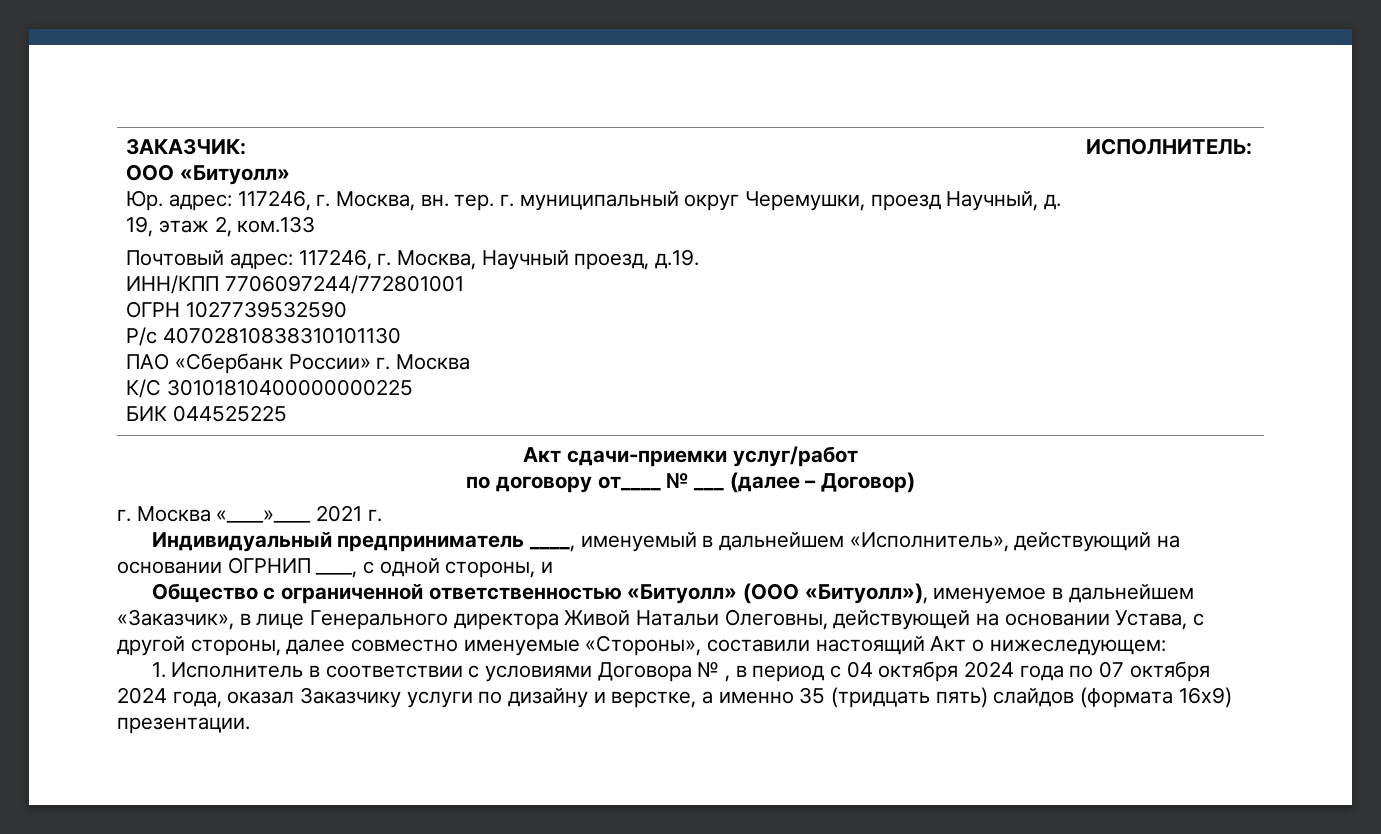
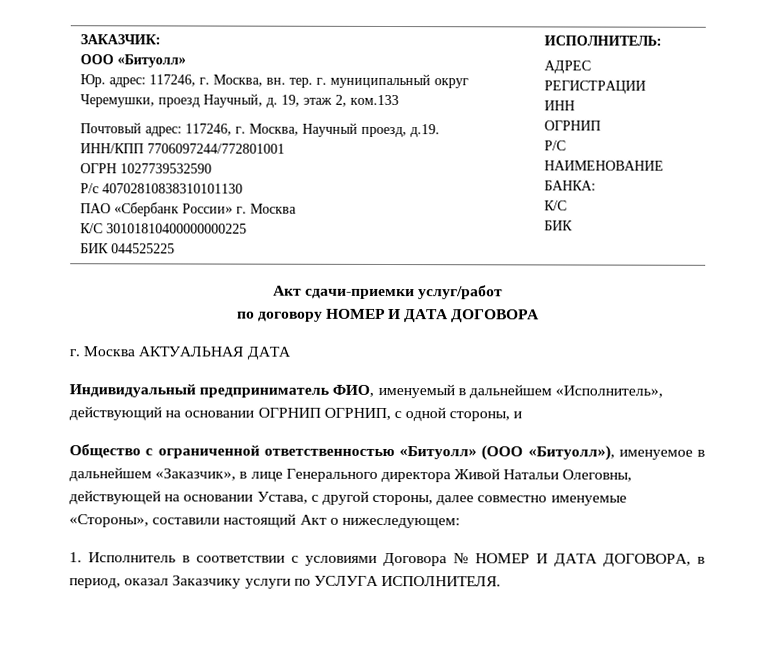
+ АДРЕС РЕГИСТРАЦИИ
+ ИНН
+ ОГРНИП
+ Р/С
+ НАИМЕНОВАНИЕ БАНКА:
+ К/С
+ БИК
- по договору от____ № ___ (далее – Договор)
- г. Москва «____»____ 2021 г.
+ по договору НОМЕР И ДАТА ДОГОВОРА
+ г. Москва АКТУАЛЬНАЯ ДАТА
- Индивидуальный предприниматель ____, именуемый в дальнейшем «Исполнитель», действующий на основании ОГРНИП ____, с одной стороны, и
+ Индивидуальный предприниматель ФИО, именуемый в дальнейшем «Исполнитель», действующий на основании ОГРНИП ОГРНИП, с одной стороны, и
- 1. Исполнитель в соответствии с условиями Договора № , в период с 04 октября 2024 года по 07 октября 2024 года, оказал Заказчику услуги по дизайну и верстке, а именно 35 (тридцать пять) слайдов (формата 16х9) презентации.
+ 1. Исполнитель в соответствии с условиями Договора № НОМЕР И ДАТА ДОГОВОРА, в период, оказал Заказчику услуги по УСЛУГА ИСПОЛНИТЕЛЯ.

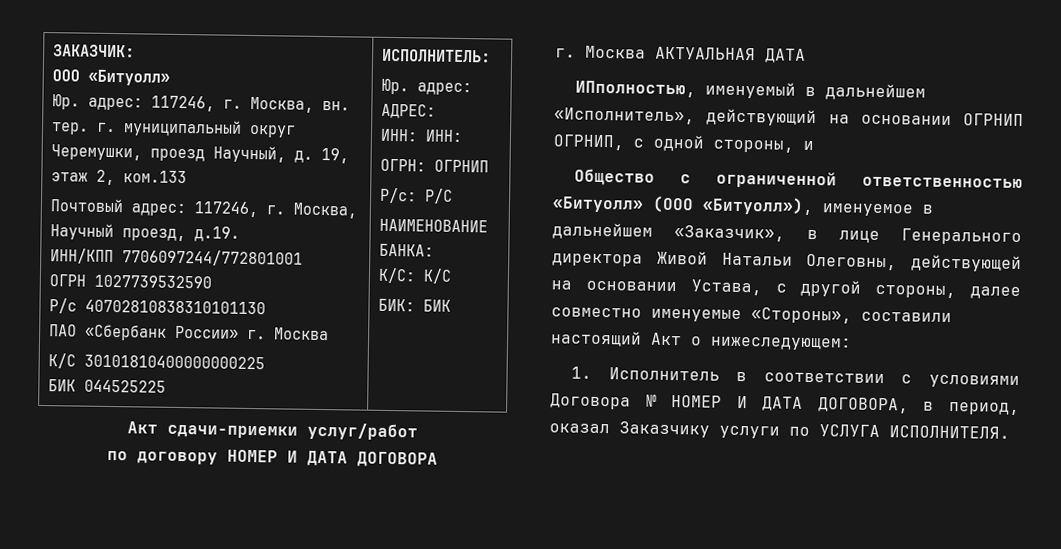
- АДРЕС РЕГИСТРАЦИИ
- ИНН
- ОГРНИП
+ Юр. адрес: АДРЕС:
+ ИНН: ИНН:
+ ОГРН: ОГРНИП
- Р/С
+ Р/с: Р/С
  НАИМЕНОВАНИЕ БАНКА:
- К/С
- БИК
+ К/С: К/С
+ БИК: БИК
- Индивидуальный предприниматель ФИО, именуемый в дальнейшем «Исполнитель», действующий на основании ОГРНИП ОГРНИП, с одной стороны, и
+ ИПполностью, именуемый в дальнейшем «Исполнитель», действующий на основании ОГРНИП ОГРНИП, с одной стороны, и

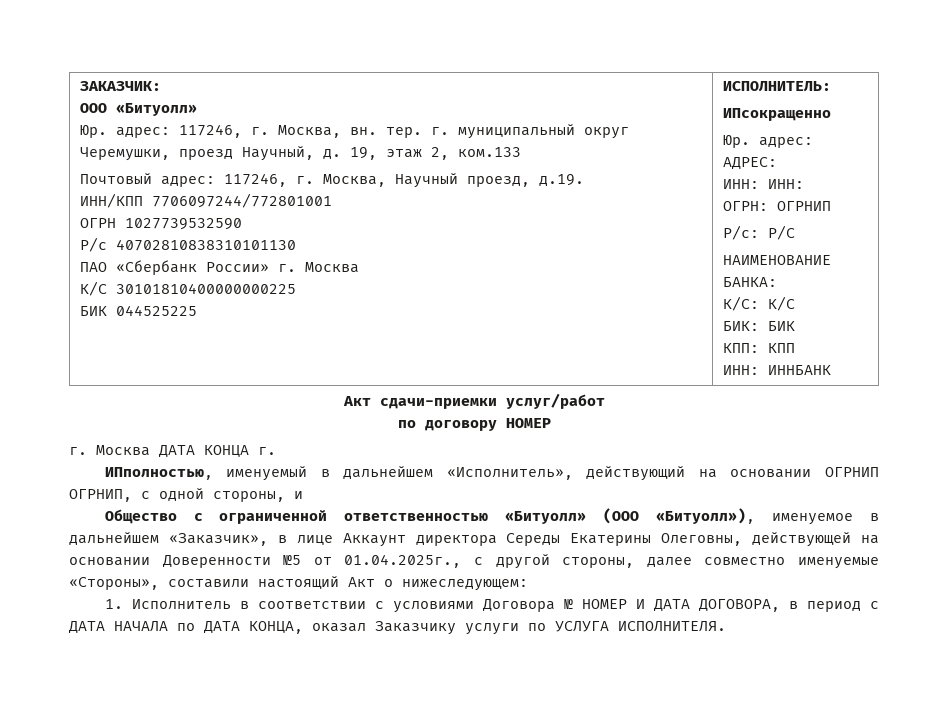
+ ИПсокращенно
+ КПП: КПП
+ ИНН: ИННБАНК
- по договору НОМЕР И ДАТА ДОГОВОРА
- г. Москва АКТУАЛЬНАЯ ДАТА
+ по договору НОМЕР
+ г. Москва ДАТА КОНЦА г.
- Общество с ограниченной ответственностью «Битуолл» (ООО «Битуолл»), именуемое в дальнейшем «Заказчик», в лице Генерального директора Живой Натальи Олеговны, действующей на основании Устава, с другой стороны, далее совместно именуемые «Стороны», составили настоящий Акт о нижеследующем:
+ Общество с ограниченной ответственностью «Битуолл» (ООО «Битуолл»), именуемое в дальнейшем «Заказчик», в лице Аккаунт директора Середы Екатерины Олеговны, действующей на основании Доверенности №5 от 01.04.2025г., с другой стороны, далее совместно именуемые «Стороны», составили настоящий Акт о нижеследующем:
- 1. Исполнитель в соответствии с условиями Договора № НОМЕР И ДАТА ДОГОВОРА, в период, оказал Заказчику услуги по УСЛУГА ИСПОЛНИТЕЛЯ.
+ 1. Исполнитель в соответствии с условиями Договора № НОМЕР И ДАТА ДОГОВОРА, в период с ДАТА НАЧАЛА по ДАТА КОНЦА, оказал Заказчику услуги по УСЛУГА ИСПОЛНИТЕЛЯ.

